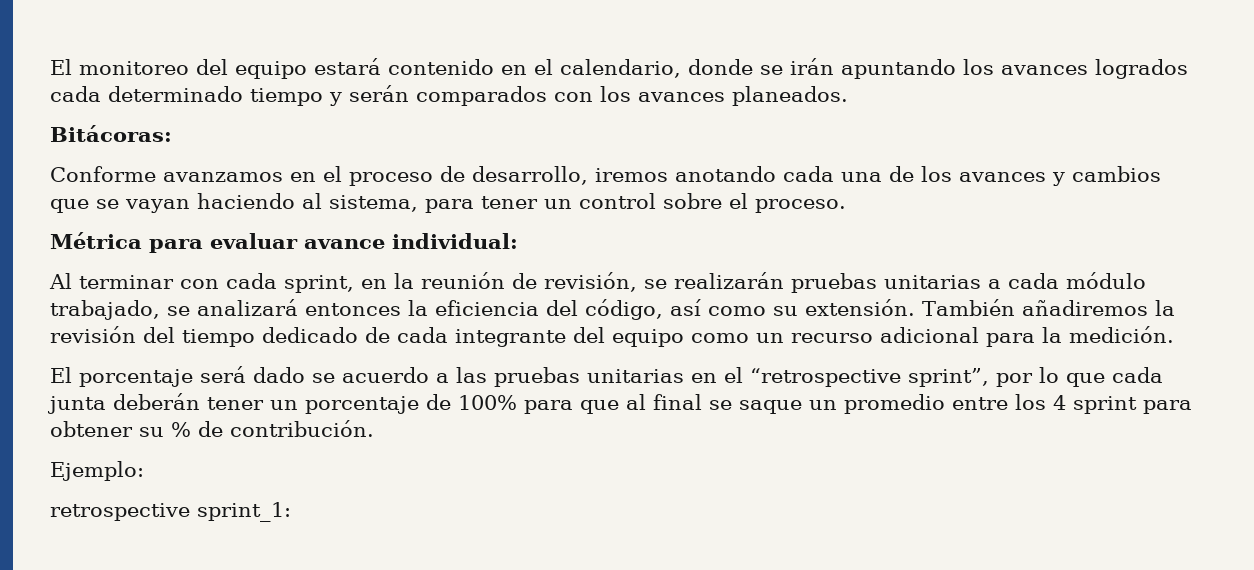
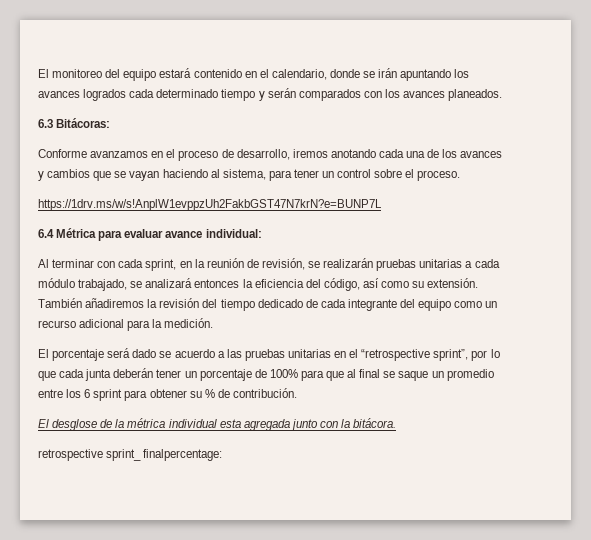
- Bitácoras:
+ 6.3 Bitácoras:
- Métrica para evaluar avance individual:
+ https://1drv.ms/w/s!AnplW1evppzUh2FakbGST47N7krN?e=BUNP7L
+ 6.4 Métrica para evaluar avance individual:
- El porcentaje será dado se acuerdo a las pruebas unitarias en el “retrospective sprint”, por lo que cada junta deberán tener un porcentaje de 100% para que al final se saque un promedio entre los 4 sprint para obtener su % de contribución.
+ El porcentaje será dado se acuerdo a las pruebas unitarias en el “retrospective sprint”, por lo que cada junta deberán tener un porcentaje de 100% para que al final se saque un promedio entre los 6 sprint para obtener su % de contribución.
- Ejemplo:
+ El desglose de la métrica individual esta agregada junto con la bitácora.
- retrospective sprint_1:
+ retrospective sprint_ finalpercentage:

